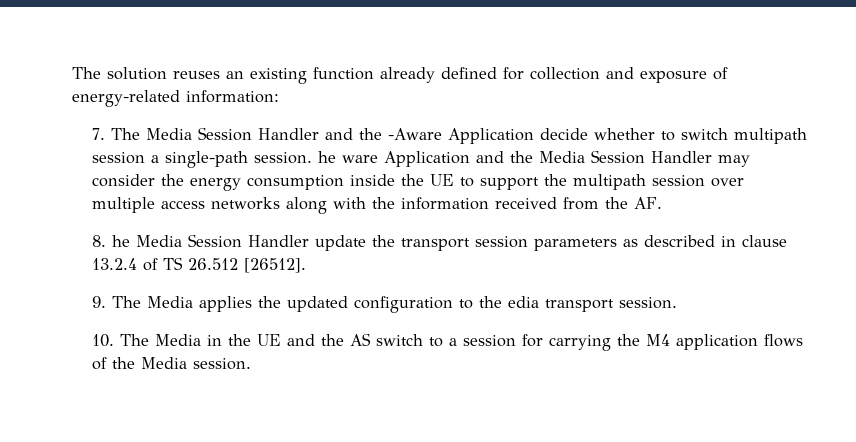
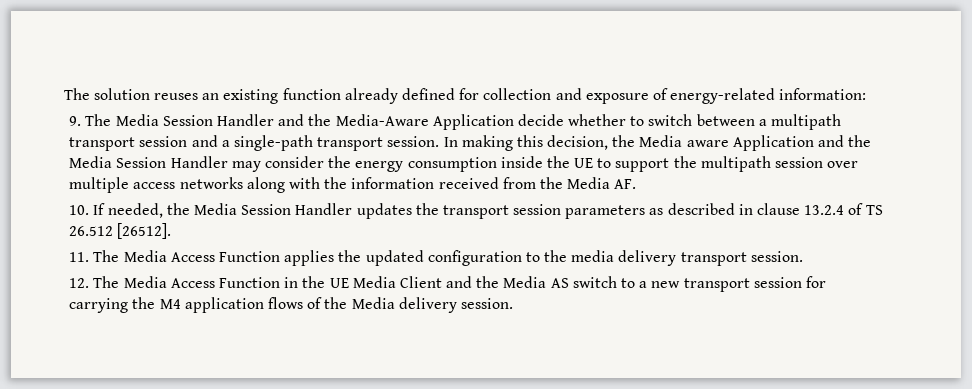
- 7. The Media Session Handler and the -Aware Application decide whether to switch multipath session a single-path session. he ware Application and the Media Session Handler may consider the energy consumption inside the UE to support the multipath session over multiple access networks along with the information received from the AF.
+ 9. The Media Session Handler and the Media-Aware Application decide whether to switch between a multipath transport session and a single-path transport session. In making this decision, the Media aware Application and the Media Session Handler may consider the energy consumption inside the UE to support the multipath session over multiple access networks along with the information received from the Media AF.
- 8. he Media Session Handler update the transport session parameters as described in clause 13.2.4 of TS 26.512 [26512].
+ 10. If needed, the Media Session Handler updates the transport session parameters as described in clause 13.2.4 of TS 26.512 [26512].
- 9. The Media applies the updated configuration to the edia transport session.
+ 11. The Media Access Function applies the updated configuration to the media delivery transport session.
- 10. The Media in the UE and the AS switch to a session for carrying the M4 application flows of the Media session.
+ 12. The Media Access Function in the UE Media Client and the Media AS switch to a new transport session for carrying the M4 application flows of the Media delivery session.

